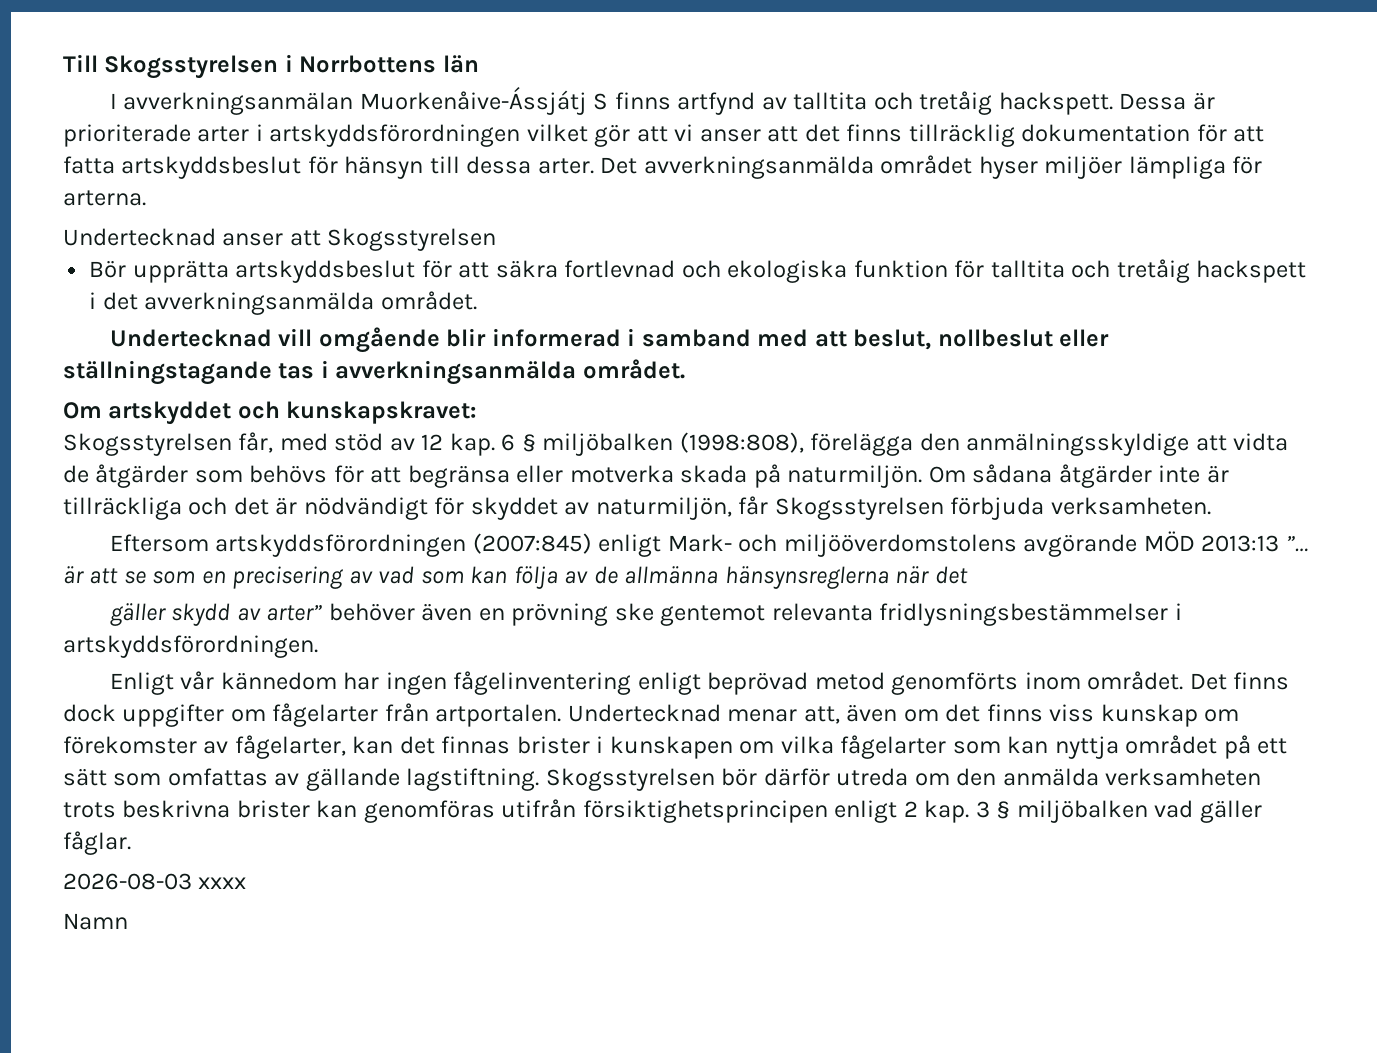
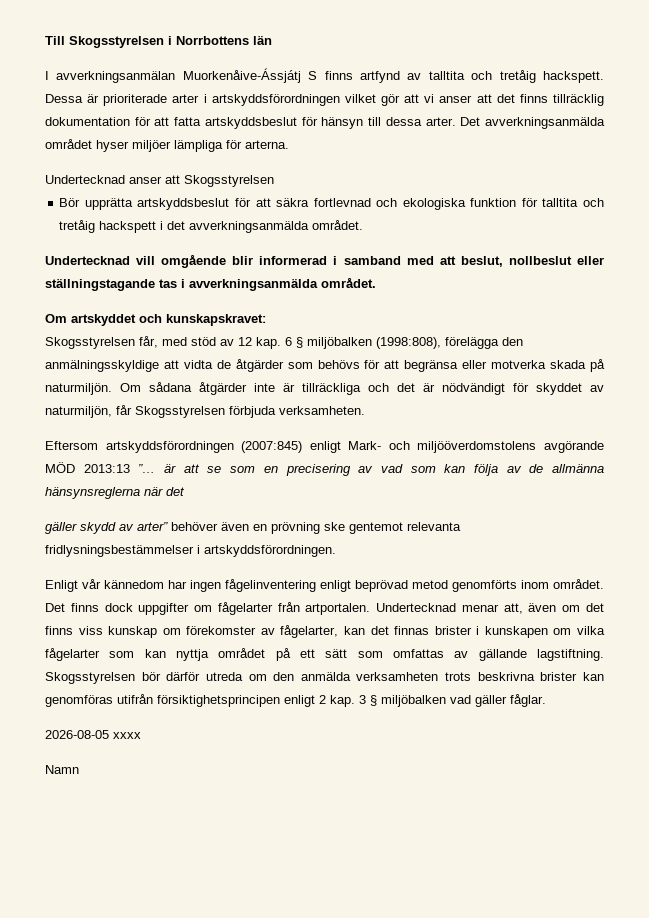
- 2026-08-03 xxxx
+ 2026-08-05 xxxx

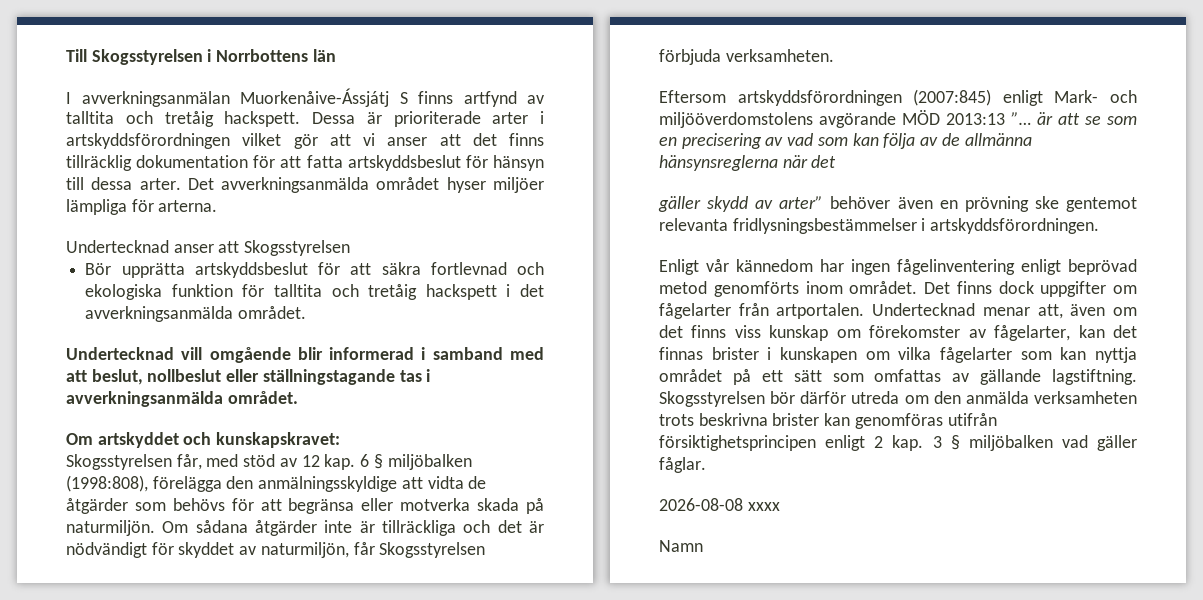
- 2026-08-05 xxxx
+ 2026-08-08 xxxx

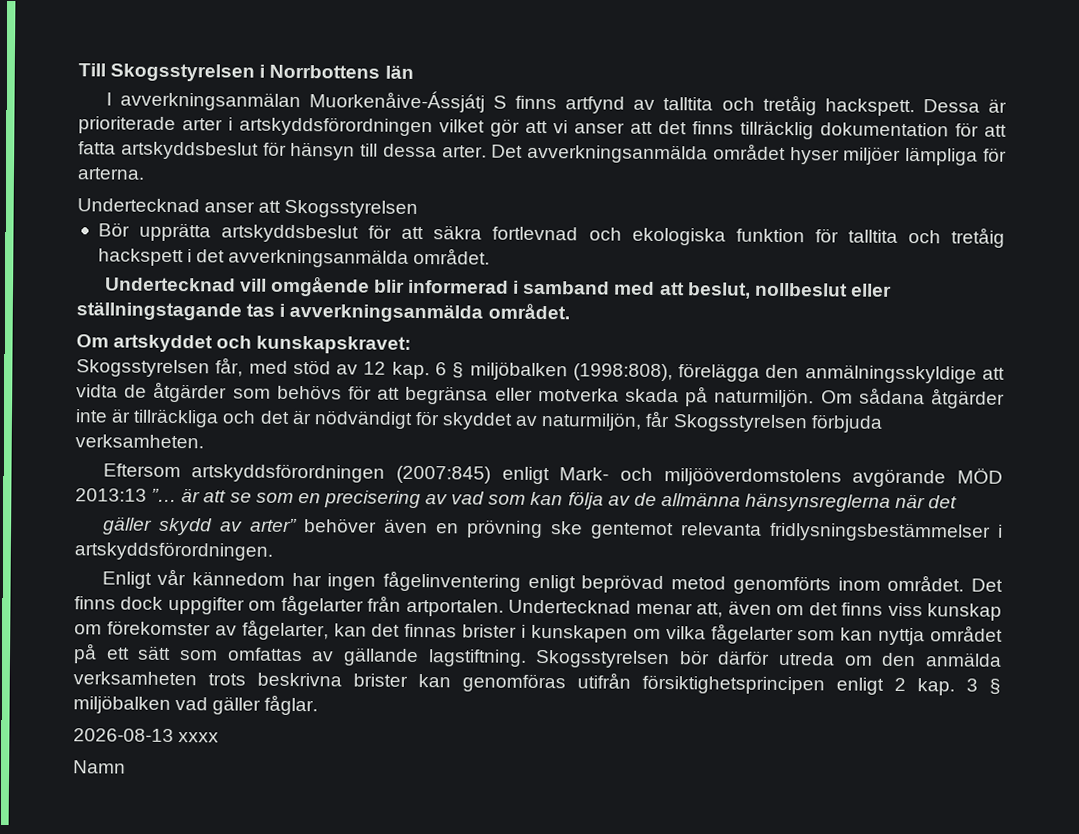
- 2026-08-08 xxxx
+ 2026-08-13 xxxx

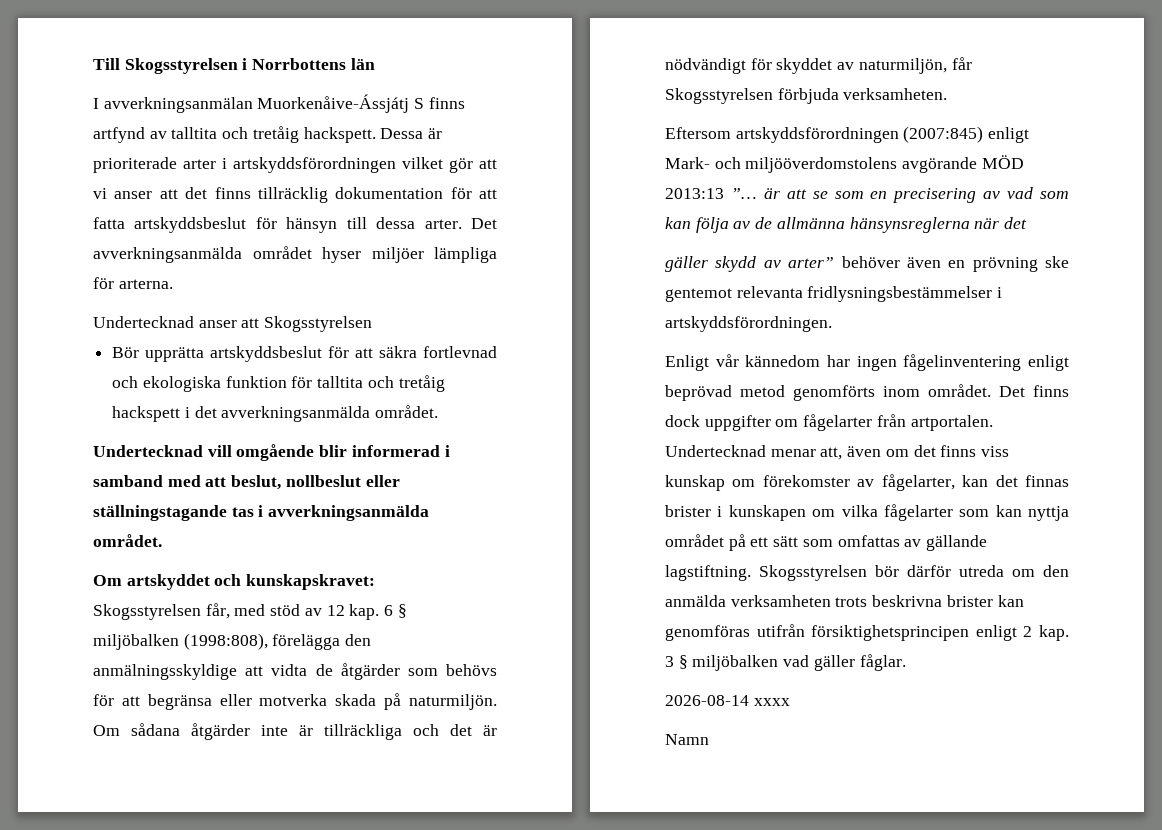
- 2026-08-13 xxxx
+ 2026-08-14 xxxx

